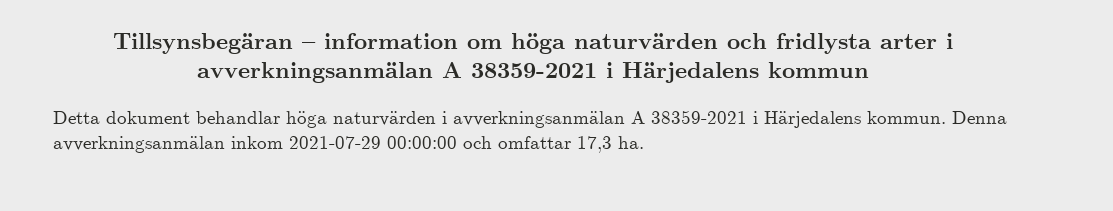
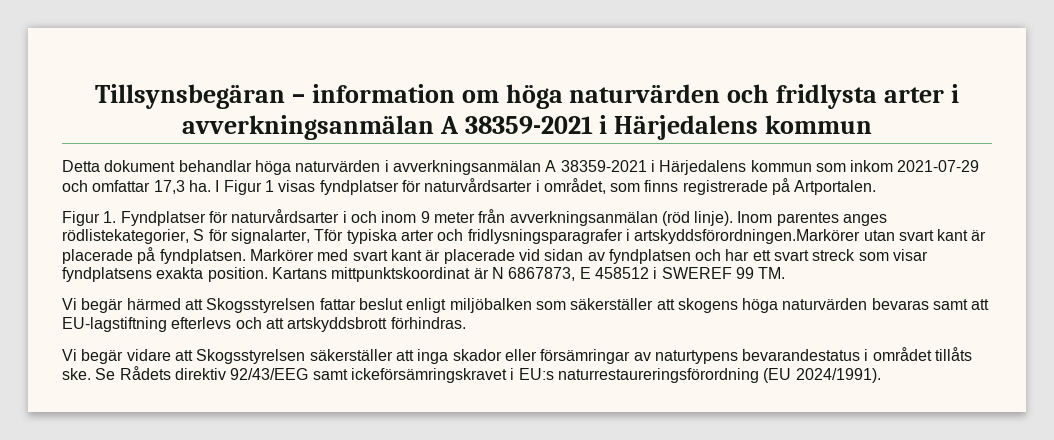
- Detta dokument behandlar höga naturvärden i avverkningsanmälan A 38359-2021 i Härjedalens kommun. Denna avverkningsanmälan inkom 2021-07-29 00:00:00 och omfattar 17,3 ha.
+ Detta dokument behandlar höga naturvärden i avverkningsanmälan A 38359-2021 i Härjedalens kommun som inkom 2021-07-29 och omfattar 17,3 ha.
+ I Figur 1 visas fyndplatser för naturvårdsarter i området, som finns registrerade på Artportalen.
+ Figur 1. Fyndplatser för naturvårdsarter i och inom 9 meter från avverkningsanmälan (röd linje). Inom parentes anges rödlistekategorier, S för signalarter, Tför typiska arter och fridlysningsparagrafer i artskyddsförordningen.Markörer utan svart kant är placerade på fyndplatsen. Markörer med svart kant är placerade vid sidan av fyndplatsen och har ett svart streck som visar fyndplatsens exakta position. Kartans mittpunktskoordinat är N 6867873, E 458512 i SWEREF 99 TM.
+ Vi begär härmed att Skogsstyrelsen fattar beslut enligt miljöbalken som säkerställer att skogens höga naturvärden bevaras samt att EU-lagstiftning efterlevs och att artskyddsbrott förhindras.
+ Vi begär vidare att Skogsstyrelsen säkerställer att inga skador eller försämringar av naturtypens bevarandestatus i området tillåts ske. Se Rådets direktiv 92/43/EEG samt ickeförsämringskravet i EU:s naturrestaureringsförordning (EU 2024/1991).

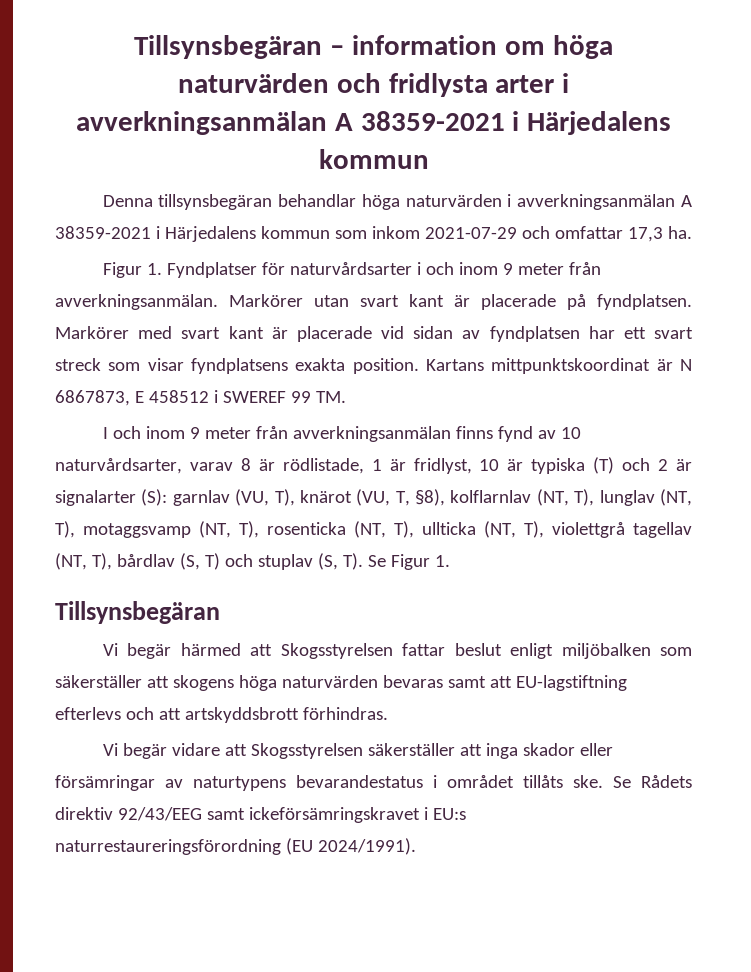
- Detta dokument behandlar höga naturvärden i avverkningsanmälan A 38359-2021 i Härjedalens kommun som inkom 2021-07-29 och omfattar 17,3 ha. I Figur 1 visas fyndplatser för naturvårdsarter i området, som finns registrerade på Artportalen.
+ Denna tillsynsbegäran behandlar höga naturvärden i avverkningsanmälan A 38359-2021 i Härjedalens kommun som inkom 2021-07-29 och omfattar 17,3 ha.
- Figur 1. Fyndplatser för naturvårdsarter i och inom 9 meter från avverkningsanmälan (röd linje). Inom parentes anges rödlistekategorier, S för signalarter, Tför typiska arter och fridlysningsparagrafer i artskyddsförordningen.Markörer utan svart kant är placerade på fyndplatsen.
+ Figur 1. Fyndplatser för naturvårdsarter i och inom 9 meter från avverkningsanmälan. Markörer utan svart kant är placerade på fyndplatsen.
- Markörer med svart kant är placerade vid sidan av fyndplatsen och har ett svart streck som visar fyndplatsens exakta position.
+ Markörer med svart kant är placerade vid sidan av fyndplatsen har ett svart streck som visar fyndplatsens exakta position.
+ I och inom 9 meter från avverkningsanmälan finns fynd av 10 naturvårdsarter, varav 8 är rödlistade, 1 är fridlyst, 10 är typiska (T) och 2 är signalarter (S): garnlav (VU, T), knärot (VU, T, §8), kolflarnlav (NT, T), lunglav (NT, T), motaggsvamp (NT, T), rosenticka (NT, T), ullticka (NT, T), violettgrå tagellav (NT, T), bårdlav (S, T) och stuplav (S, T). Se Figur 1.
+ Tillsynsbegäran

